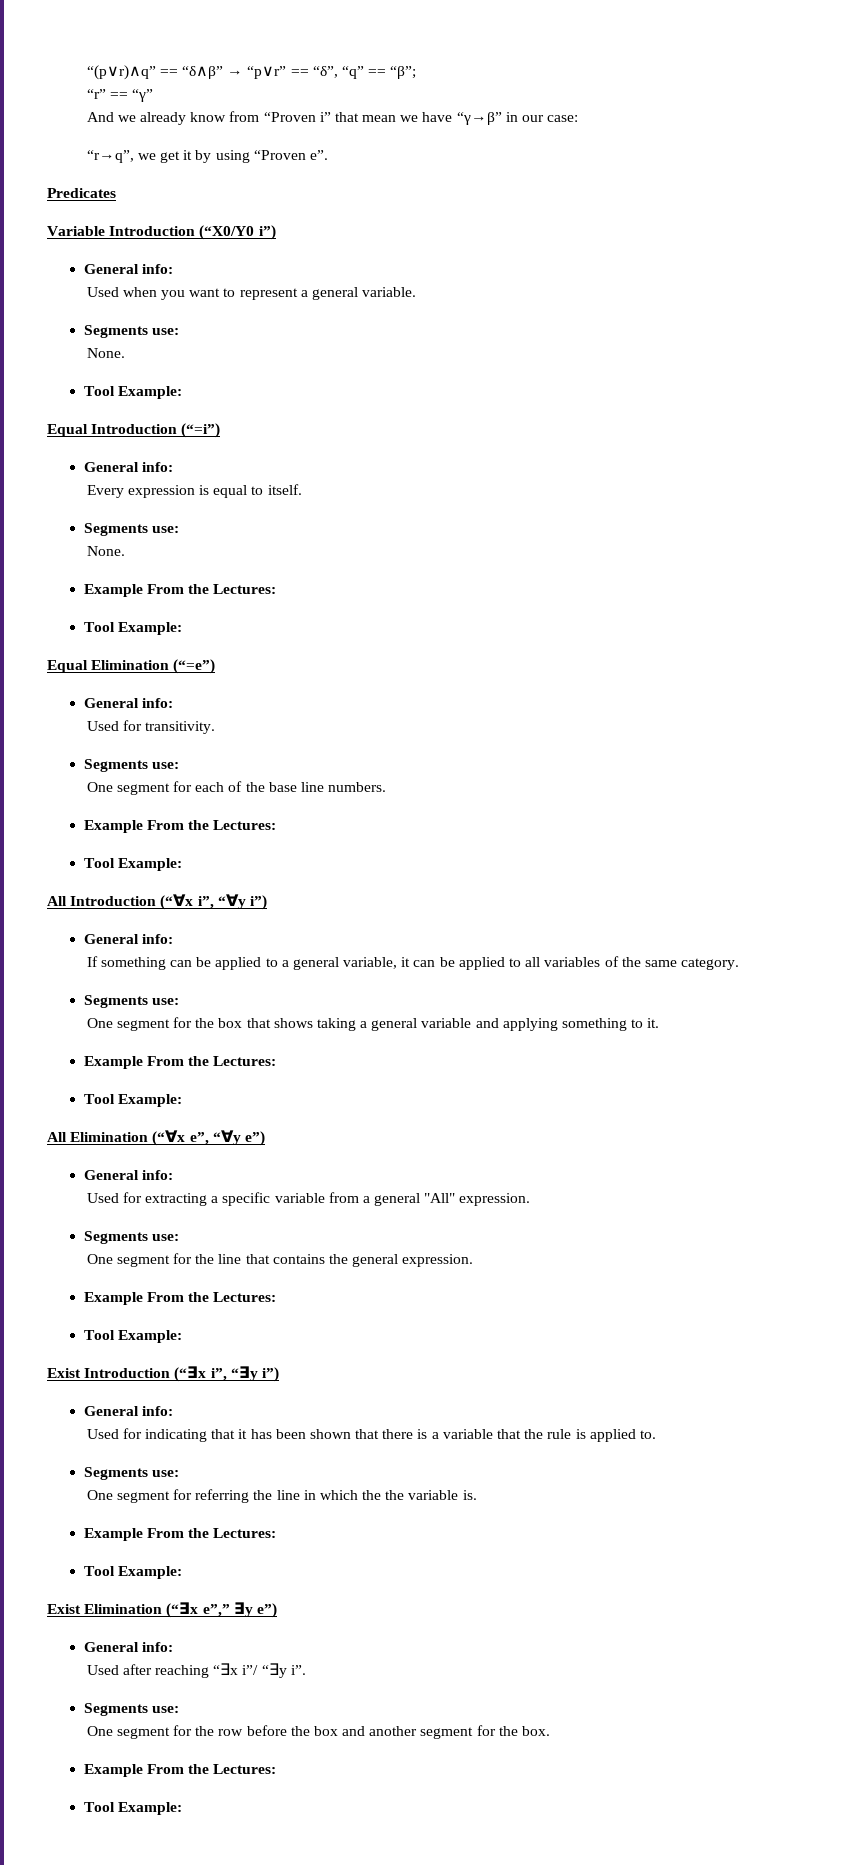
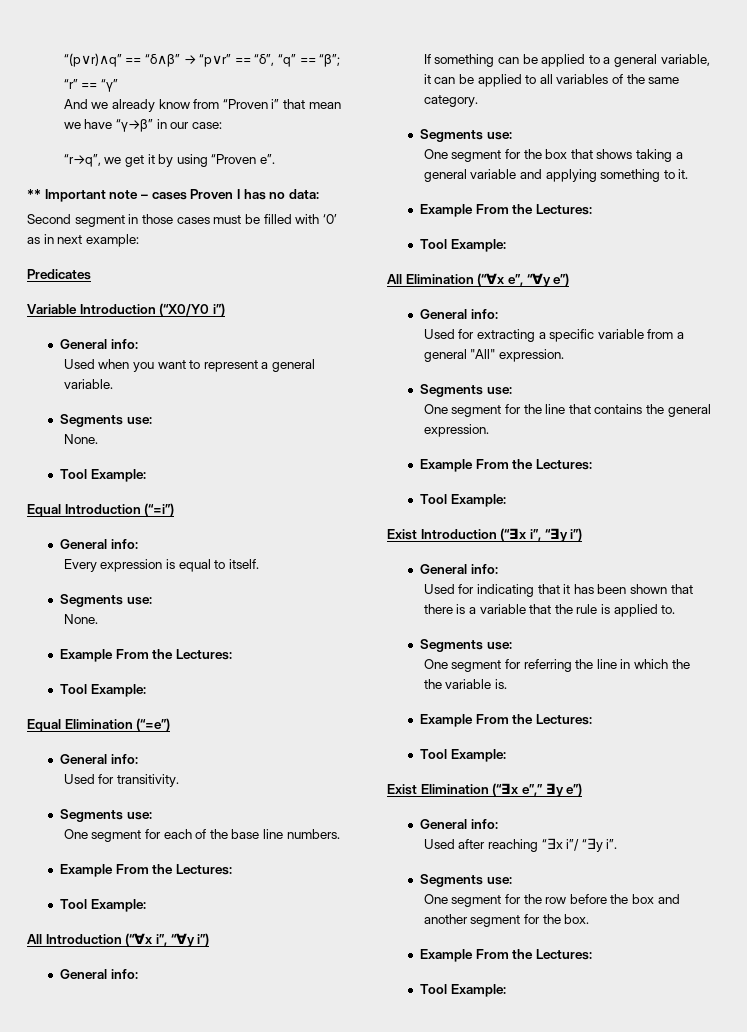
+ ** Important note – cases Proven I has no data:
+ Second segment in those cases must be filled with ‘0’ as in next example:

